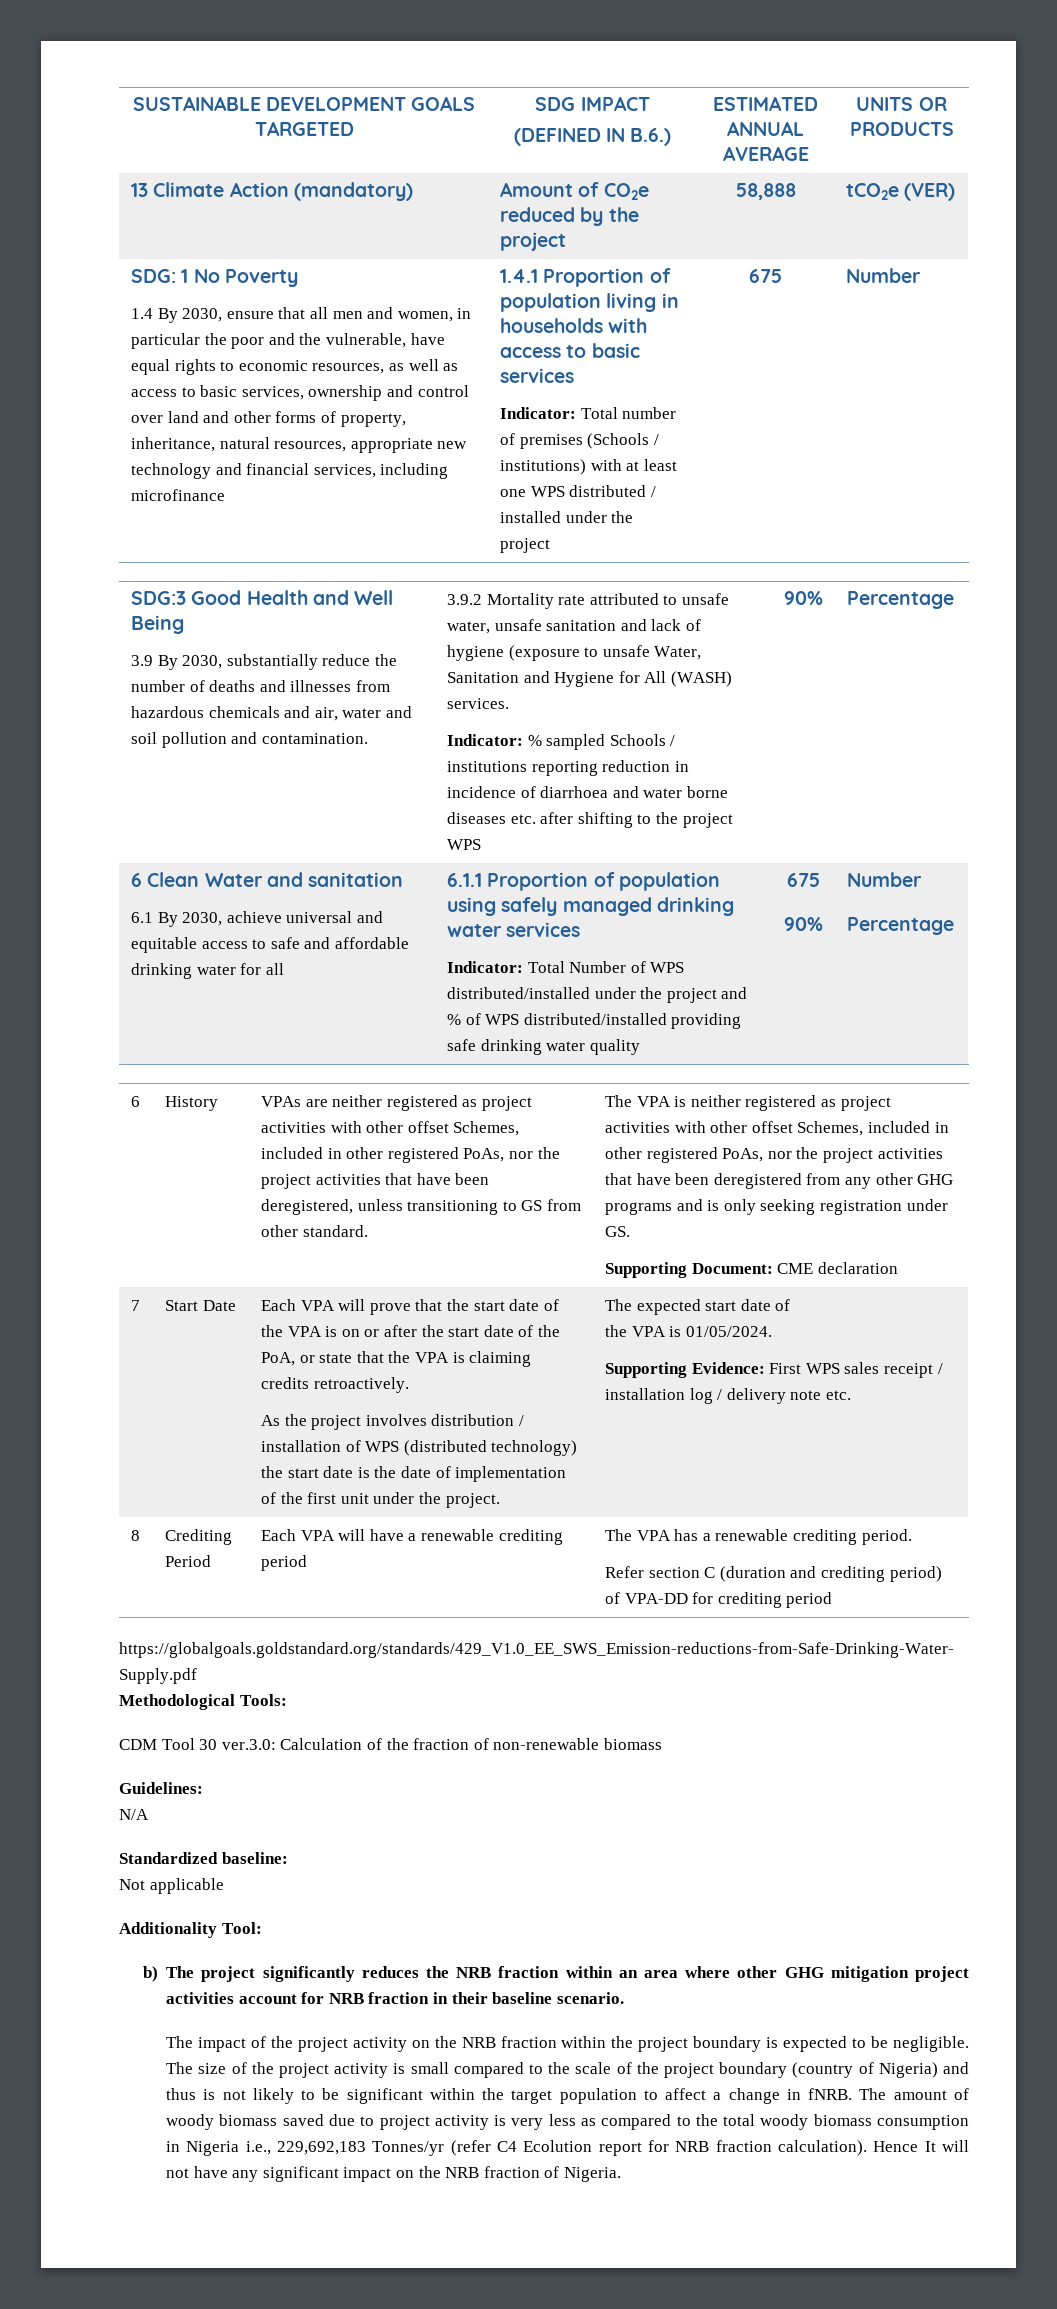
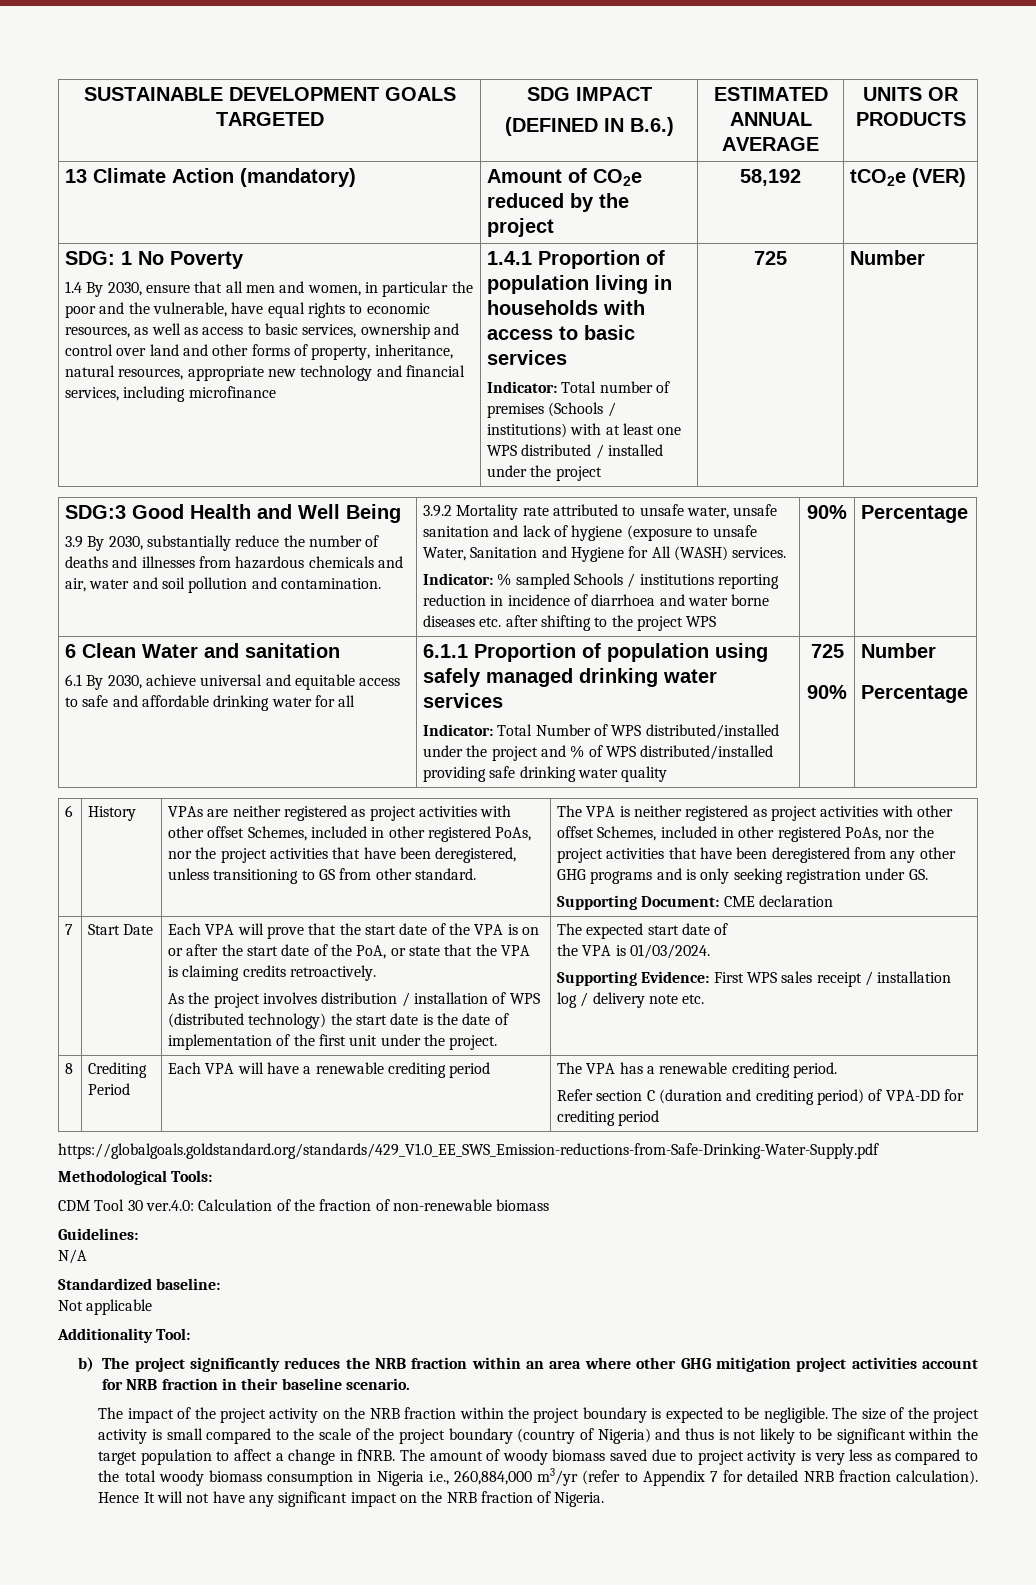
- 13 Climate Action (mandatory) | Amount of CO2e reduced by the project | 58,888 | tCO2e (VER)
+ 13 Climate Action (mandatory) | Amount of CO2e reduced by the project | 58,192 | tCO2e (VER)
- Indicator: Total number of premises (Schools / institutions) with at least one WPS distributed / installed under the project | 675
+ Indicator: Total number of premises (Schools / institutions) with at least one WPS distributed / installed under the project | 725
- Indicator: Total Number of WPS distributed/installed under the project and % of WPS distributed/installed providing safe drinking water quality | 675
+ Indicator: Total Number of WPS distributed/installed under the project and % of WPS distributed/installed providing safe drinking water quality | 725
- the VPA is 01/05/2024.
+ the VPA is 01/03/2024.
- CDM Tool 30 ver.3.0: Calculation of the fraction of non-renewable biomass
+ CDM Tool 30 ver.4.0: Calculation of the fraction of non-renewable biomass
- The amount of woody biomass saved due to project activity is very less as compared to the total woody biomass consumption in Nigeria i.e., 229,692,183 Tonnes/yr (refer C4 Ecolution report for NRB fraction calculation).
+ The amount of woody biomass saved due to project activity is very less as compared to the total woody biomass consumption in Nigeria i.e., 260,884,000 m3/yr (refer to Appendix 7 for detailed NRB fraction calculation).

